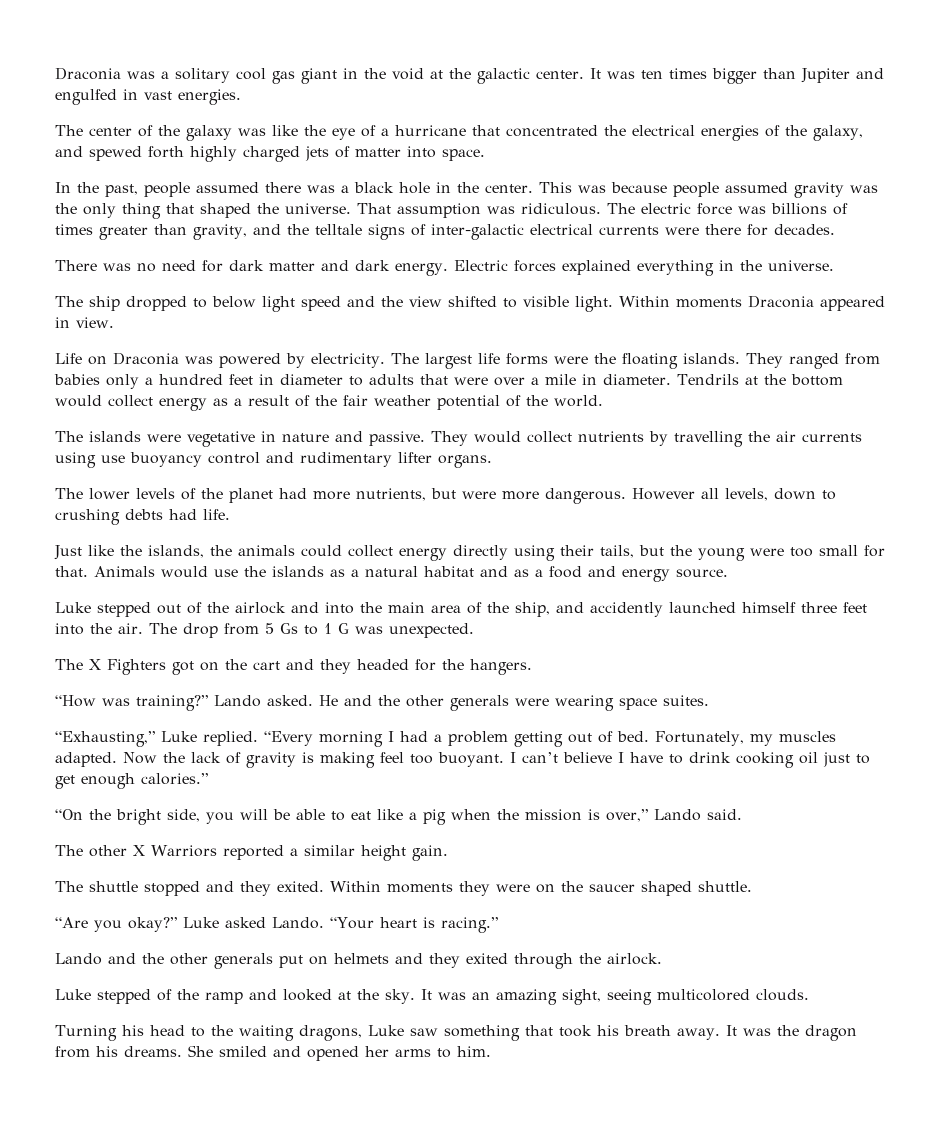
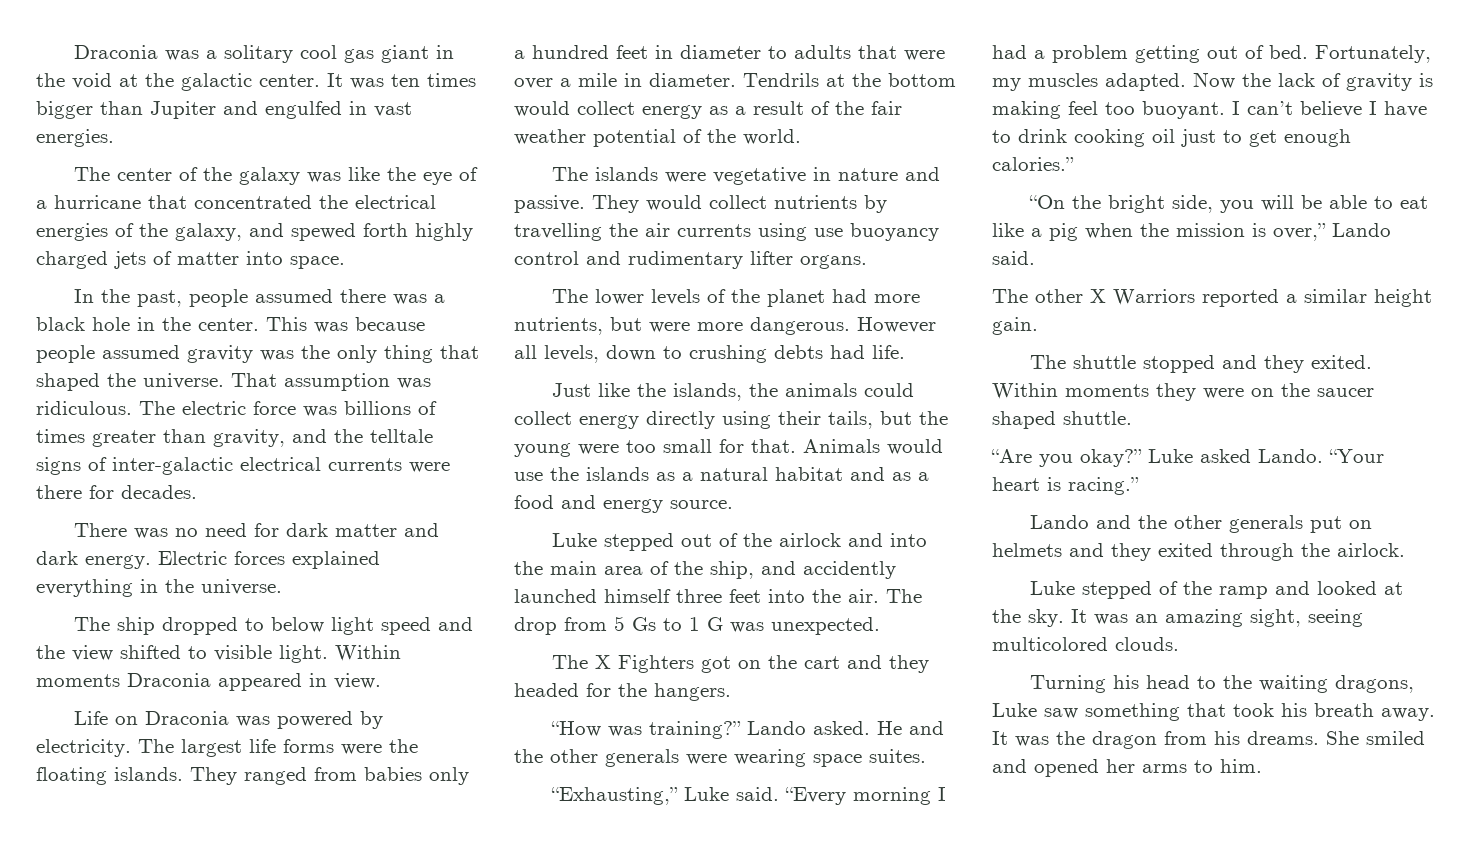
- “Exhausting,” Luke replied.
+ “Exhausting,” Luke said.

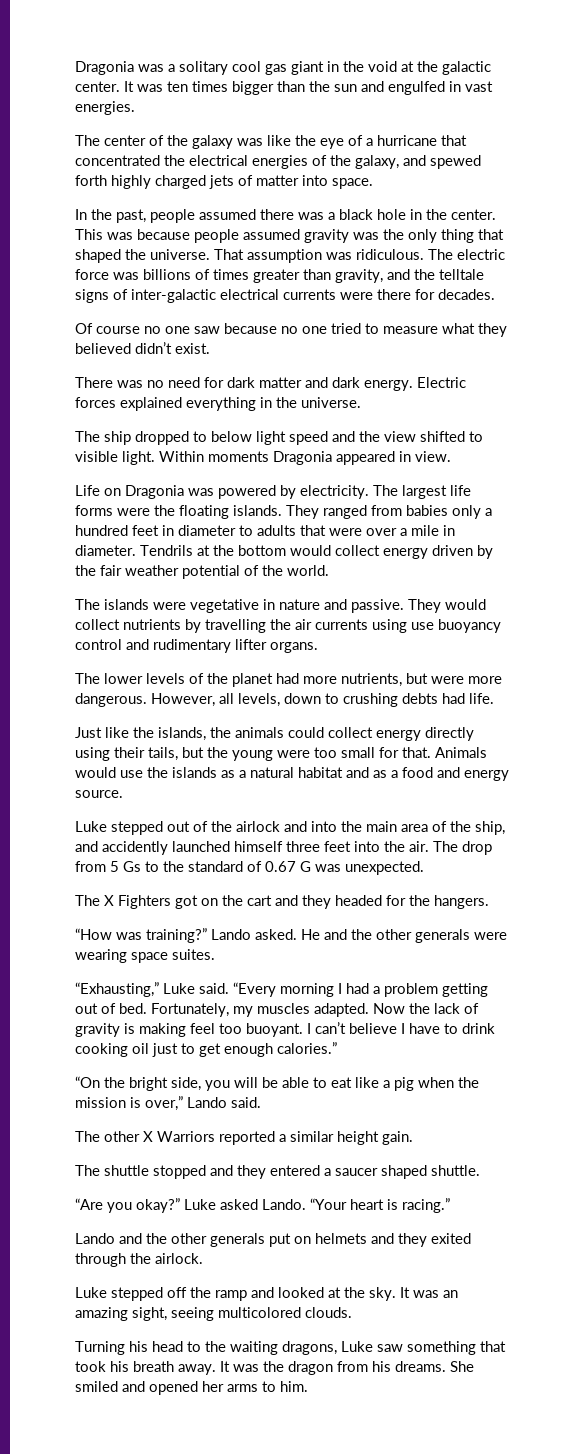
- Draconia was a solitary cool gas giant in the void at the galactic center.
+ Dragonia was a solitary cool gas giant in the void at the galactic center.
- It was ten times bigger than Jupiter and engulfed in vast energies.
+ It was ten times bigger than the sun and engulfed in vast energies.
+ Of course no one saw because no one tried to measure what they believed didn’t exist.
- Within moments Draconia appeared in view.
+ Within moments Dragonia appeared in view.
- Life on Draconia was powered by electricity.
+ Life on Dragonia was powered by electricity.
- Tendrils at the bottom would collect energy as a result of the fair weather potential of the world.
+ Tendrils at the bottom would collect energy driven by the fair weather potential of the world.
- However all levels, down to crushing debts had life.
+ However, all levels, down to crushing debts had life.
- The drop from 5 Gs to 1 G was unexpected.
+ The drop from 5 Gs to the standard of 0.67 G was unexpected.
- The shuttle stopped and they exited. Within moments they were on the saucer shaped shuttle.
+ The shuttle stopped and they entered a saucer shaped shuttle.
- Luke stepped of the ramp and looked at the sky.
+ Luke stepped off the ramp and looked at the sky.

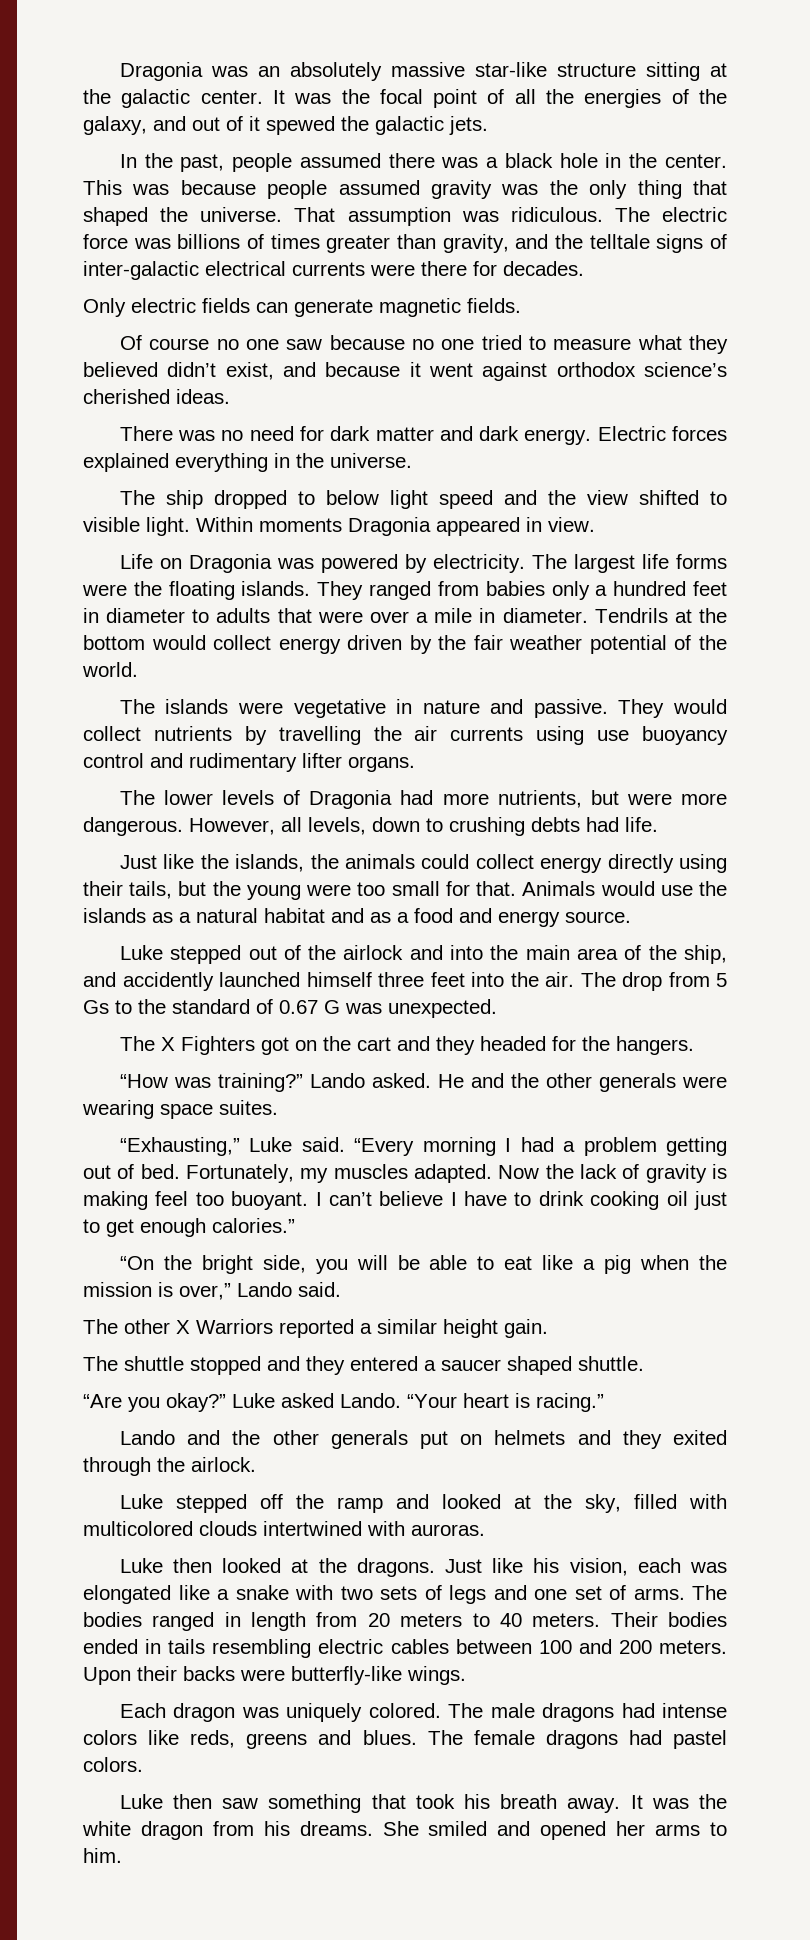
- Dragonia was a solitary cool gas giant in the void at the galactic center.
+ Dragonia was an absolutely massive star-like structure sitting at the galactic center.
- It was ten times bigger than the sun and engulfed in vast energies.
- The center of the galaxy was like the eye of a hurricane that concentrated the electrical energies of the galaxy, and spewed forth highly charged jets of matter into space.
+ It was the focal point of all the energies of the galaxy, and out of it spewed the galactic jets.
+ Only electric fields can generate magnetic fields.
- Of course no one saw because no one tried to measure what they believed didn’t exist.
+ Of course no one saw because no one tried to measure what they believed didn’t exist, and because it went against orthodox science’s cherished ideas.
- The lower levels of the planet had more nutrients, but were more dangerous.
+ The lower levels of Dragonia had more nutrients, but were more dangerous.
- Luke stepped off the ramp and looked at the sky. It was an amazing sight, seeing multicolored clouds.
- Turning his head to the waiting dragons, Luke saw something that took his breath away.
+ Luke stepped off the ramp and looked at the sky, filled with multicolored clouds intertwined with auroras.
+ Luke then looked at the dragons. Just like his vision, each was elongated like a snake with two sets of legs and one set of arms. The bodies ranged in length from 20 meters to 40 meters. Their bodies ended in tails resembling electric cables between 100 and 200 meters. Upon their backs were butterfly-like wings.
+ Each dragon was uniquely colored. The male dragons had intense colors like reds, greens and blues. The female dragons had pastel colors.
+ Luke then saw something that took his breath away.
- It was the dragon from his dreams.
+ It was the white dragon from his dreams.

